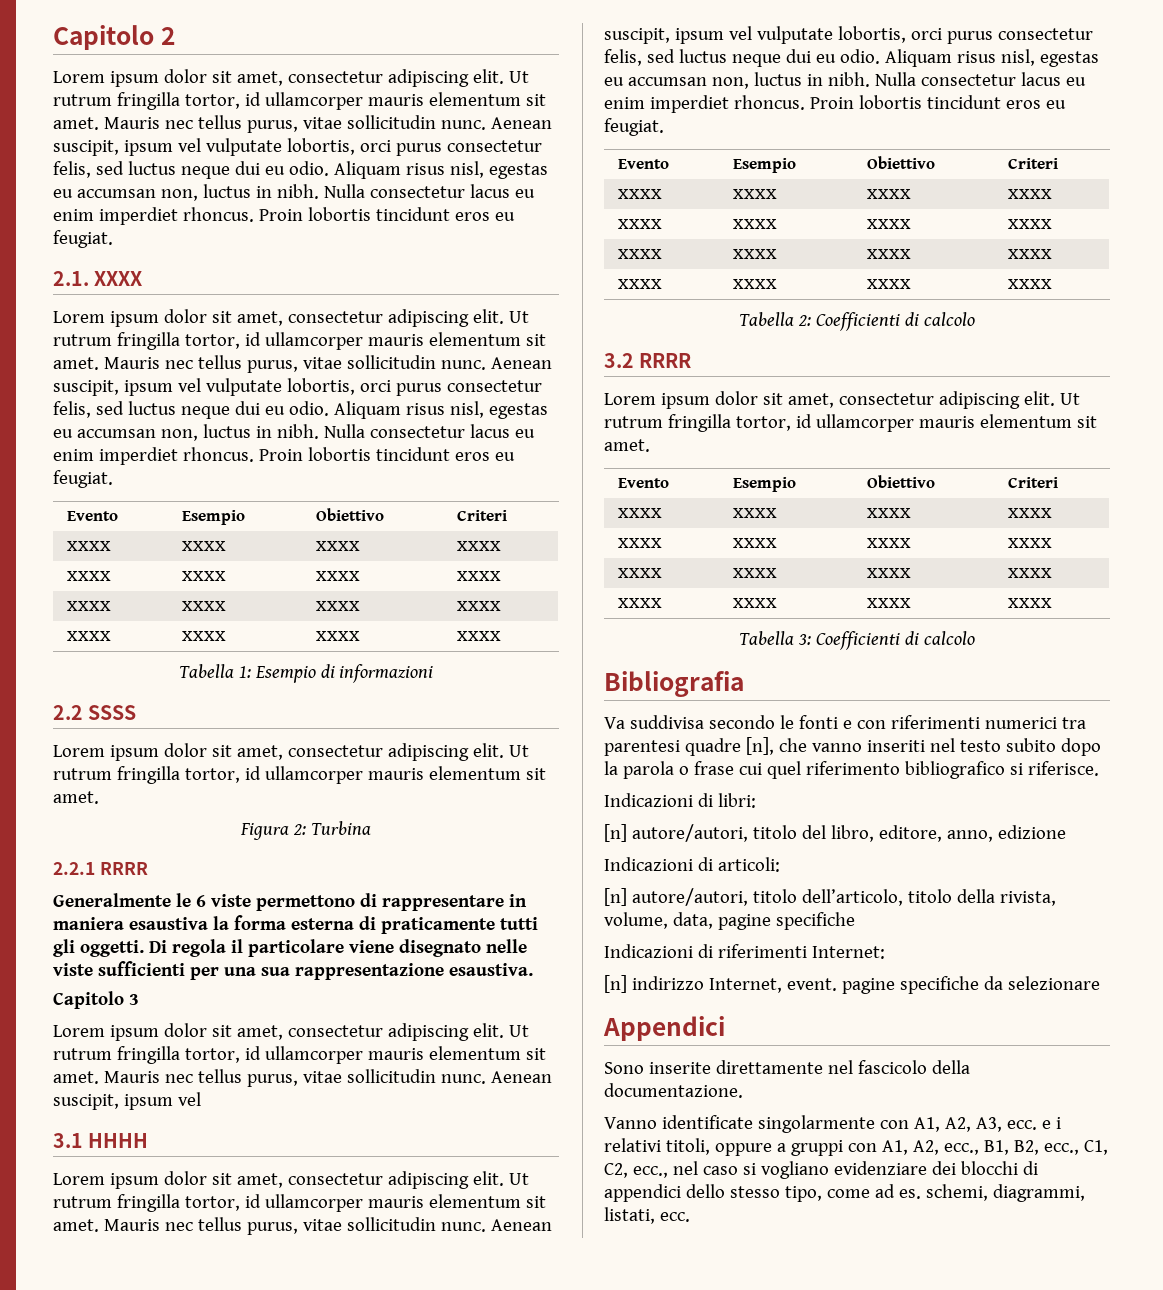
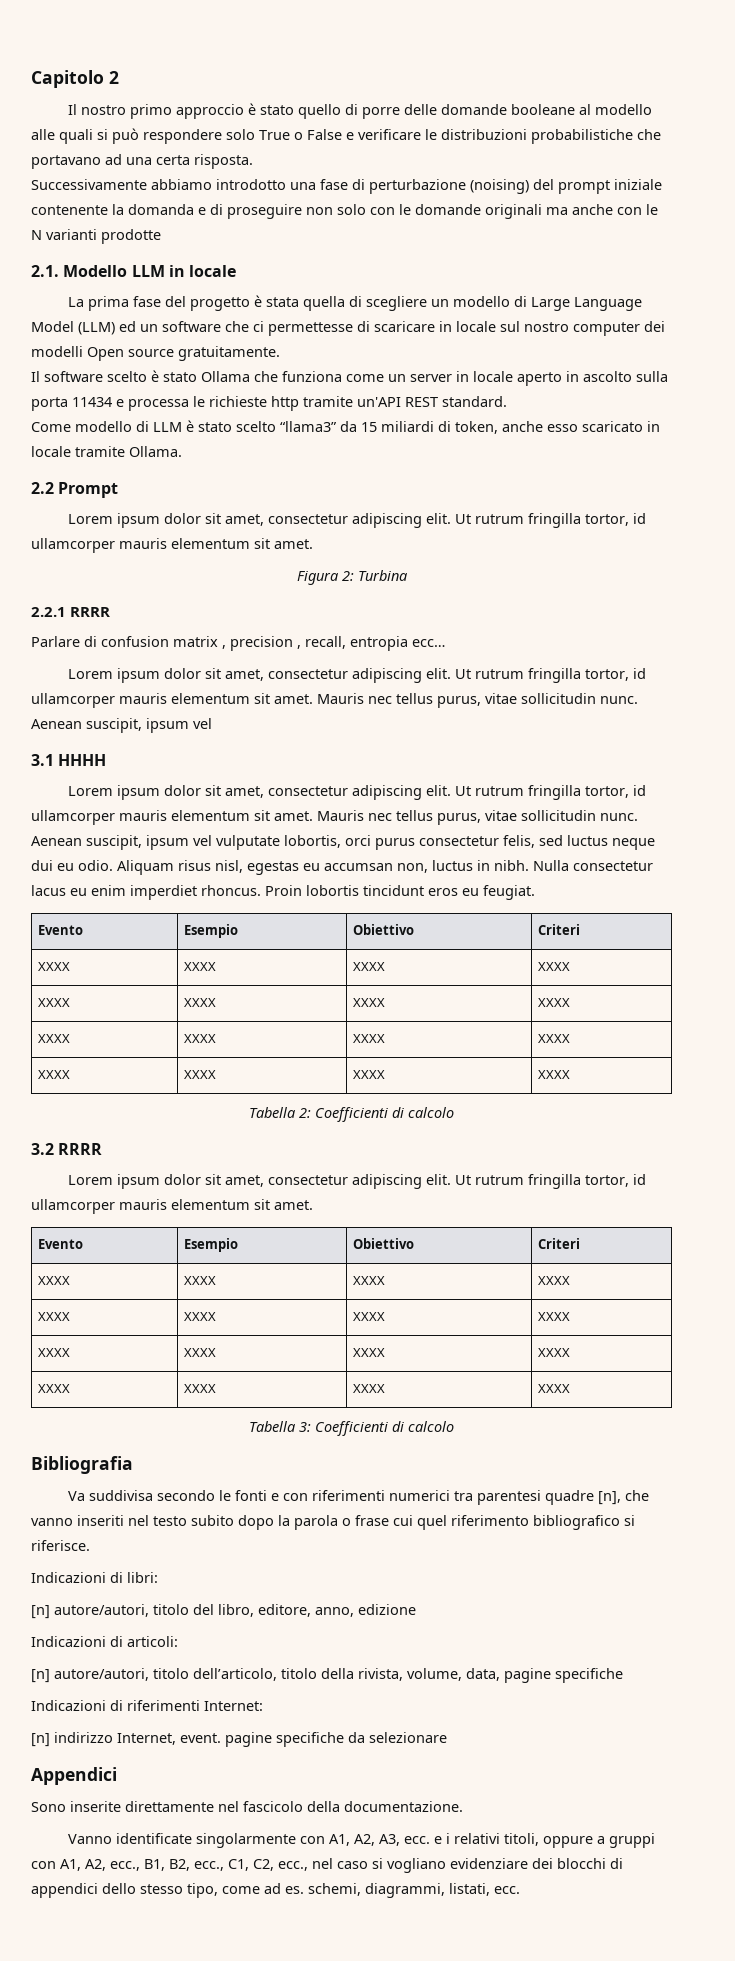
  Capitolo 2
- Lorem ipsum dolor sit amet, consectetur adipiscing elit. Ut rutrum fringilla tortor, id ullamcorper mauris elementum sit amet. Mauris nec tellus purus, vitae sollicitudin nunc. Aenean suscipit, ipsum vel vulputate lobortis, orci purus consectetur felis, sed luctus neque dui eu odio. Aliquam risus nisl, egestas eu accumsan non, luctus in nibh. Nulla consectetur lacus eu enim imperdiet rhoncus. Proin lobortis tincidunt eros eu feugiat.
- 2.1. XXXX
- Lorem ipsum dolor sit amet, consectetur adipiscing elit. Ut rutrum fringilla tortor, id ullamcorper mauris elementum sit amet. Mauris nec tellus purus, vitae sollicitudin nunc. Aenean suscipit, ipsum vel vulputate lobortis, orci purus consectetur felis, sed luctus neque dui eu odio. Aliquam risus nisl, egestas eu accumsan non, luctus in nibh. Nulla consectetur lacus eu enim imperdiet rhoncus. Proin lobortis tincidunt eros eu feugiat.
- Evento | Esempio | Obiettivo | Criteri
- XXXX | XXXX | XXXX | XXXX
- XXXX | XXXX | XXXX | XXXX
- XXXX | XXXX | XXXX | XXXX
- XXXX | XXXX | XXXX | XXXX
- Tabella 1: Esempio di informazioni
+ Il nostro primo approccio è stato quello di porre delle domande booleane al modello alle quali si può respondere solo True o False e verificare le distribuzioni probabilistiche che portavano ad una certa risposta.
+ Successivamente abbiamo introdotto una fase di perturbazione (noising) del prompt iniziale contenente la domanda e di proseguire non solo con le domande originali ma anche con le N varianti prodotte
+ 2.1. Modello LLM in locale
+ La prima fase del progetto è stata quella di scegliere un modello di Large Language Model (LLM) ed un software che ci permettesse di scaricare in locale sul nostro computer dei modelli Open source gratuitamente.
+ Il software scelto è stato Ollama che funziona come un server in locale aperto in ascolto sulla porta 11434 e processa le richieste http tramite un'API REST standard.
+ Come modello di LLM è stato scelto “llama3” da 15 miliardi di token, anche esso scaricato in locale tramite Ollama.
- 2.2 SSSS
+ 2.2 Prompt
- Generalmente le 6 viste permettono di rappresentare in maniera esaustiva la forma esterna di praticamente tutti gli oggetti. Di regola il particolare viene disegnato nelle viste sufficienti per una sua rappresentazione esaustiva.
- Capitolo 3
+ Parlare di confusion matrix , precision , recall, entropia ecc…

